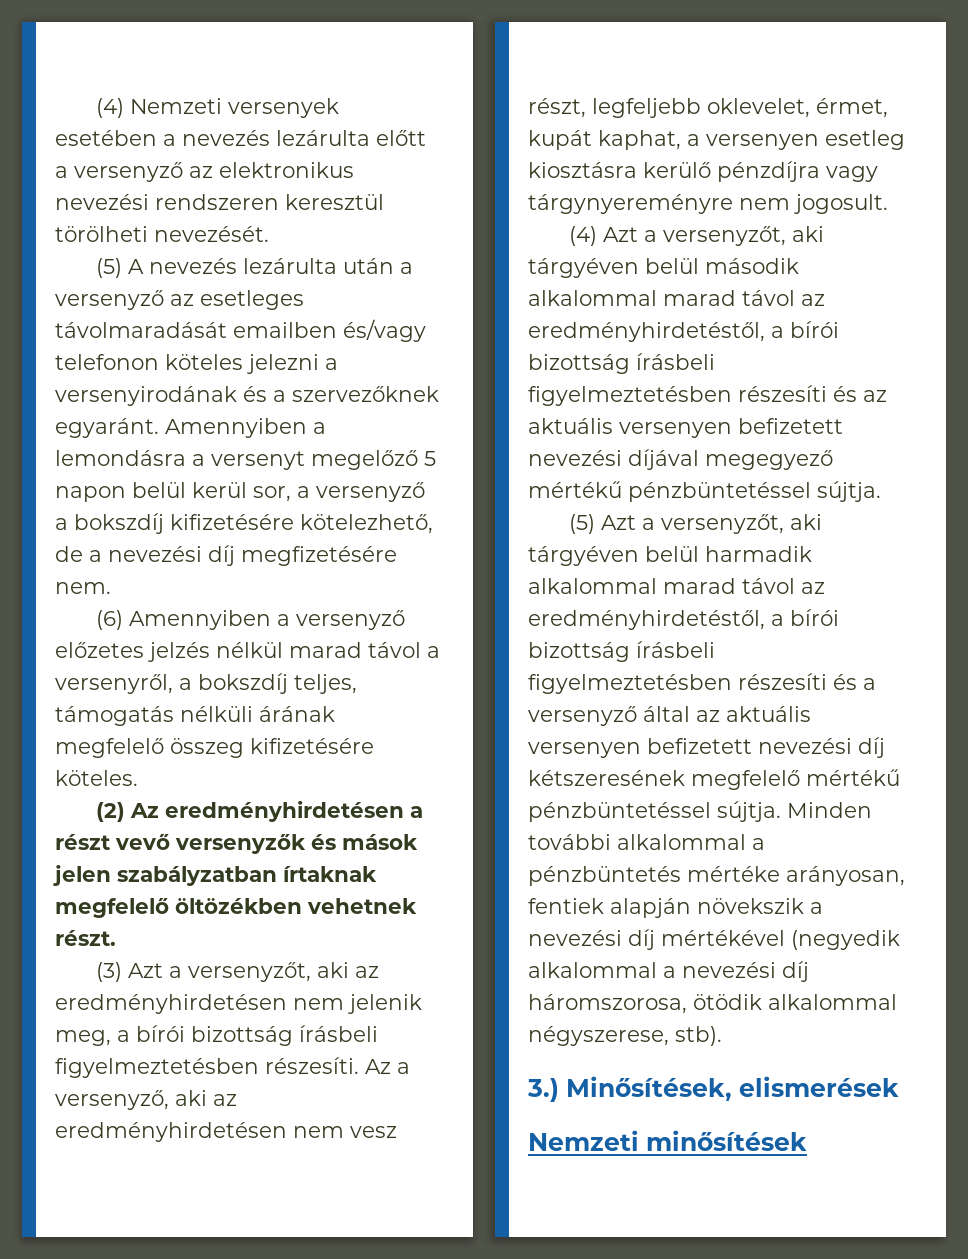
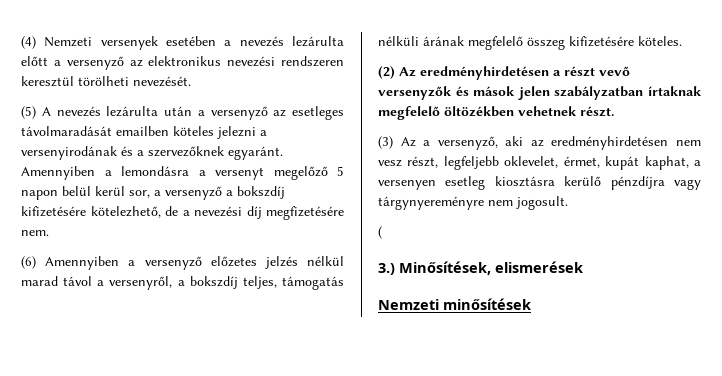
- (5) A nevezés lezárulta után a versenyző az esetleges távolmaradását emailben és/vagy telefonon köteles jelezni a versenyirodának és a szervezőknek egyaránt.
+ (5) A nevezés lezárulta után a versenyző az esetleges távolmaradását emailben köteles jelezni a versenyirodának és a szervezőknek egyaránt.
- (3) Azt a versenyzőt, aki az eredményhirdetésen nem jelenik meg, a bírói bizottság írásbeli figyelmeztetésben részesíti. Az a versenyző, aki az eredményhirdetésen nem vesz részt, legfeljebb oklevelet, érmet, kupát kaphat, a versenyen esetleg kiosztásra kerülő pénzdíjra vagy tárgynyereményre nem jogosult.
+ (3) Az a versenyző, aki az eredményhirdetésen nem vesz részt, legfeljebb oklevelet, érmet, kupát kaphat, a versenyen esetleg kiosztásra kerülő pénzdíjra vagy tárgynyereményre nem jogosult.
- (4) Azt a versenyzőt, aki tárgyéven belül második alkalommal marad távol az eredményhirdetéstől, a bírói bizottság írásbeli figyelmeztetésben részesíti és az aktuális versenyen befizetett nevezési díjával megegyező mértékű pénzbüntetéssel sújtja.
- (5) Azt a versenyzőt, aki tárgyéven belül harmadik alkalommal marad távol az eredményhirdetéstől, a bírói bizottság írásbeli figyelmeztetésben részesíti és a versenyző által az aktuális versenyen befizetett nevezési díj kétszeresének megfelelő mértékű pénzbüntetéssel sújtja. Minden további alkalommal a pénzbüntetés mértéke arányosan, fentiek alapján növekszik a nevezési díj mértékével (negyedik alkalommal a nevezési díj háromszorosa, ötödik alkalommal négyszerese, stb).
+ (

